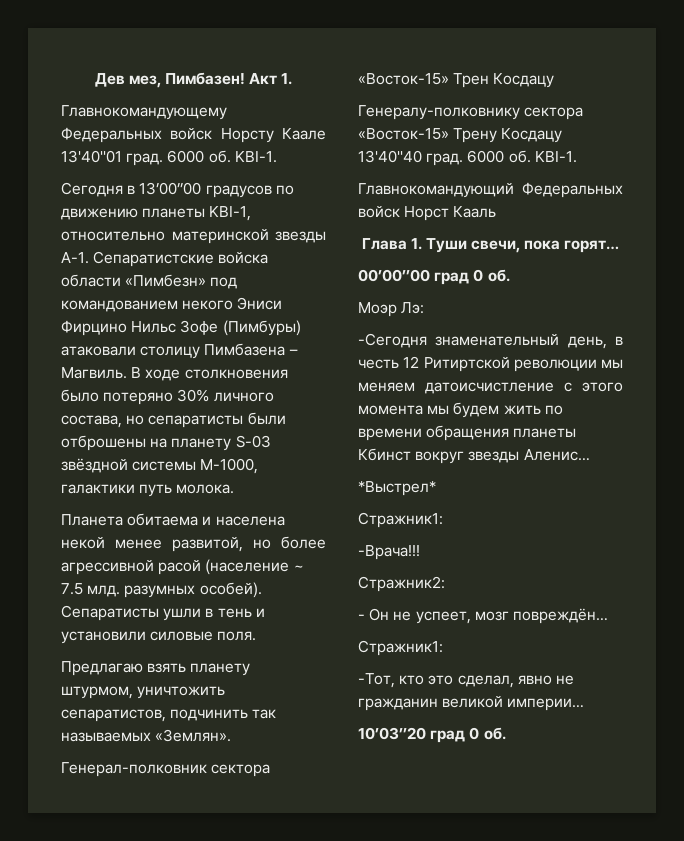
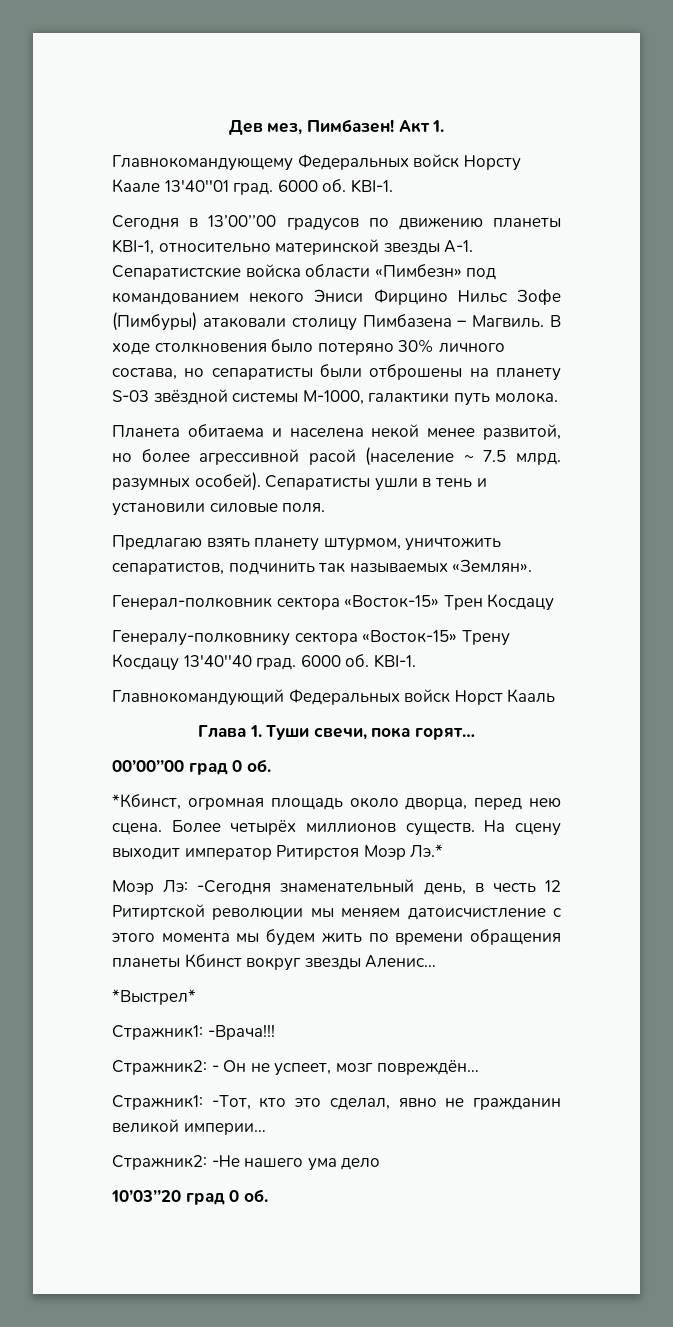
- Планета обитаема и населена некой менее развитой, но более агрессивной расой (население ~ 7.5 млд. разумных особей).
+ Планета обитаема и населена некой менее развитой, но более агрессивной расой (население ~ 7.5 млрд. разумных особей).
+ *Кбинст, огромная площадь около дворца, перед нею сцена. Более четырёх миллионов существ. На сцену выходит император Ритирстоя Моэр Лэ.*
- Моэр Лэ:
- -Сегодня знаменательный день, в честь 12 Ритиртской революции мы меняем датоисчистление с этого момента мы будем жить по времени обращения планеты Кбинст вокруг звезды Аленис…
+ Моэр Лэ: -Сегодня знаменательный день, в честь 12 Ритиртской революции мы меняем датоисчистление с этого момента мы будем жить по времени обращения планеты Кбинст вокруг звезды Аленис…
  *Выстрел*
- Стражник1:
- -Врача!!!
+ Стражник1: -Врача!!!
- Стражник2:
- - Он не успеет, мозг повреждён…
- Стражник1:
- -Тот, кто это сделал, явно не гражданин великой империи…
+ Стражник2: - Он не успеет, мозг повреждён…
+ Стражник1: -Тот, кто это сделал, явно не гражданин великой империи…
+ Стражник2: -Не нашего ума дело

